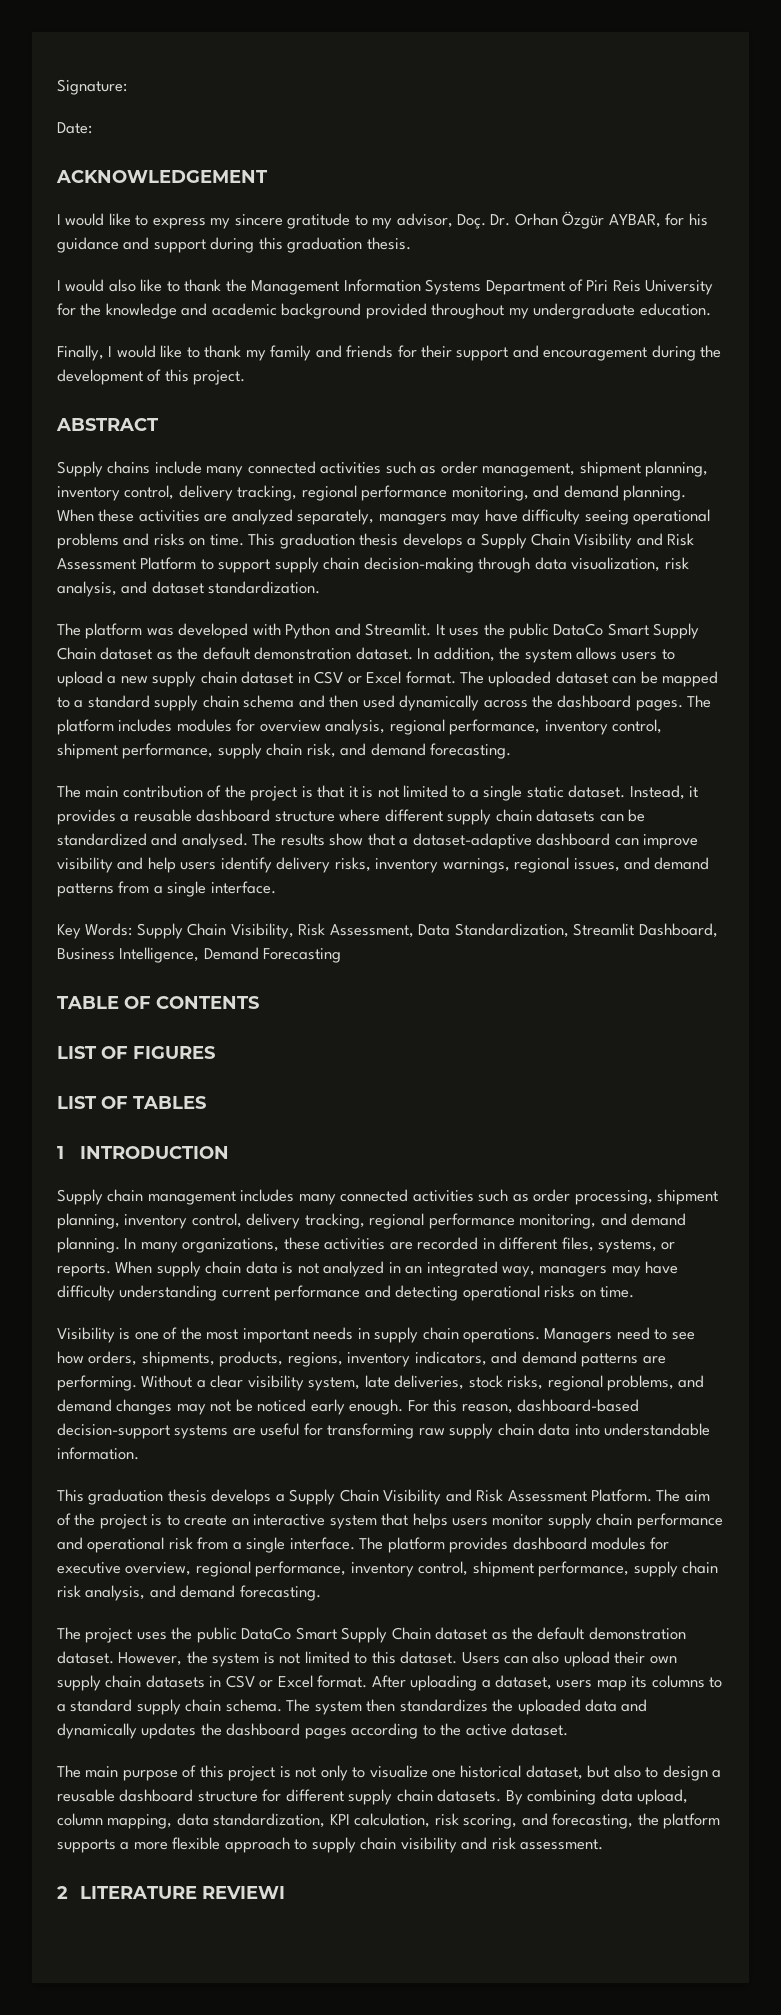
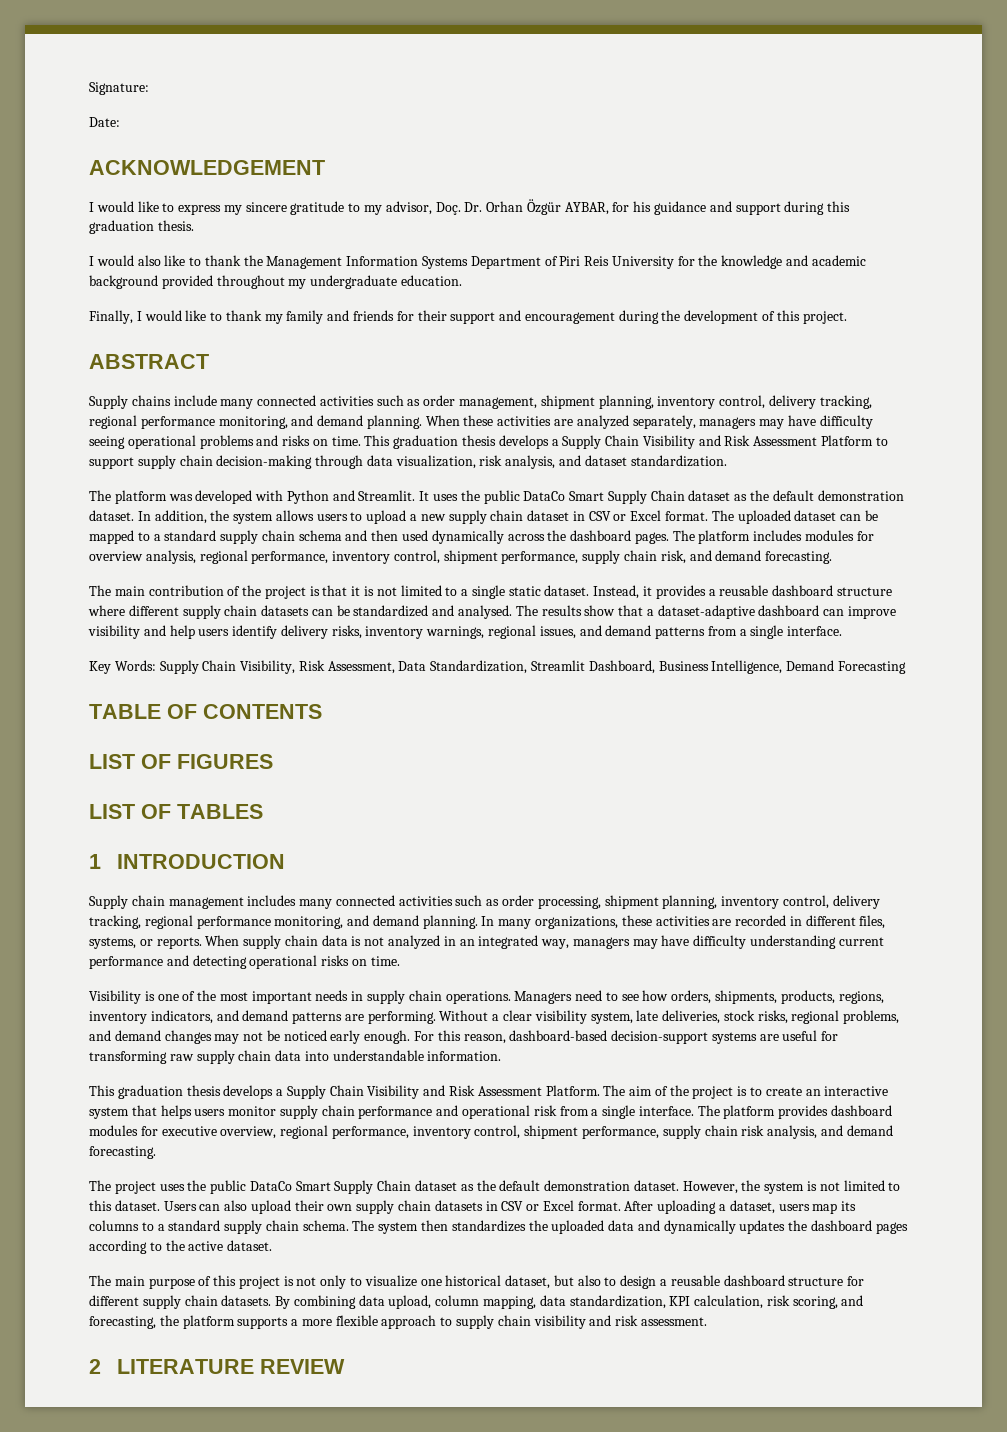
- 2 LITERATURE REVIEWI
+ 2 LITERATURE REVIEW

